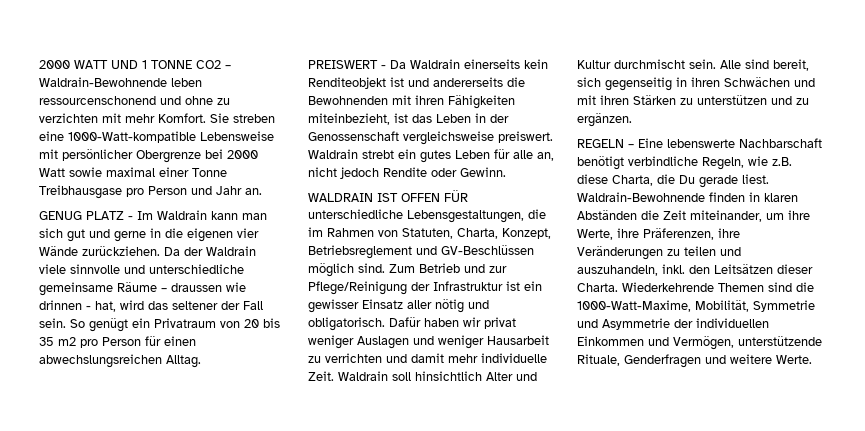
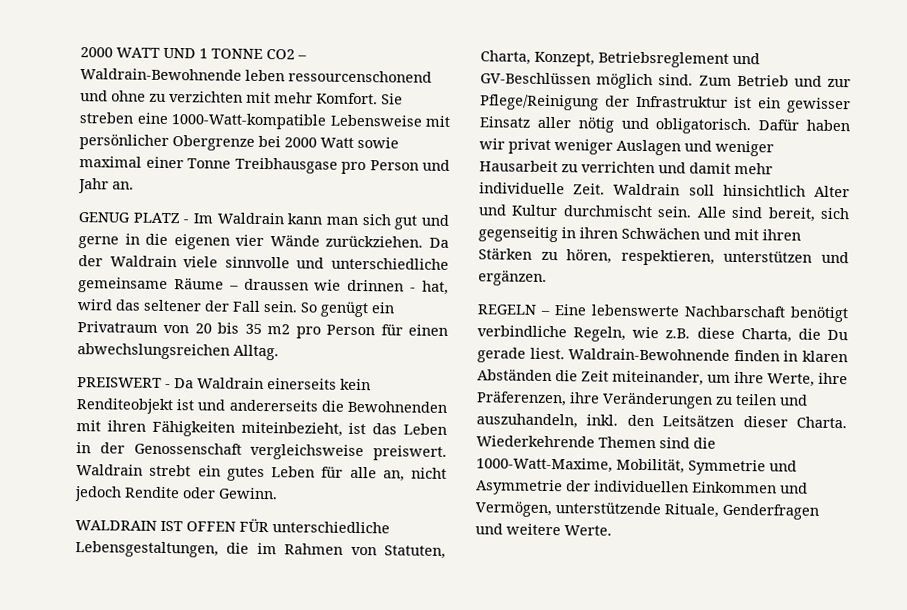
- Alle sind bereit, sich gegenseitig in ihren Schwächen und mit ihren Stärken zu unterstützen und zu ergänzen.
+ Alle sind bereit, sich gegenseitig in ihren Schwächen und mit ihren Stärken zu hören, respektieren, unterstützen und ergänzen.

